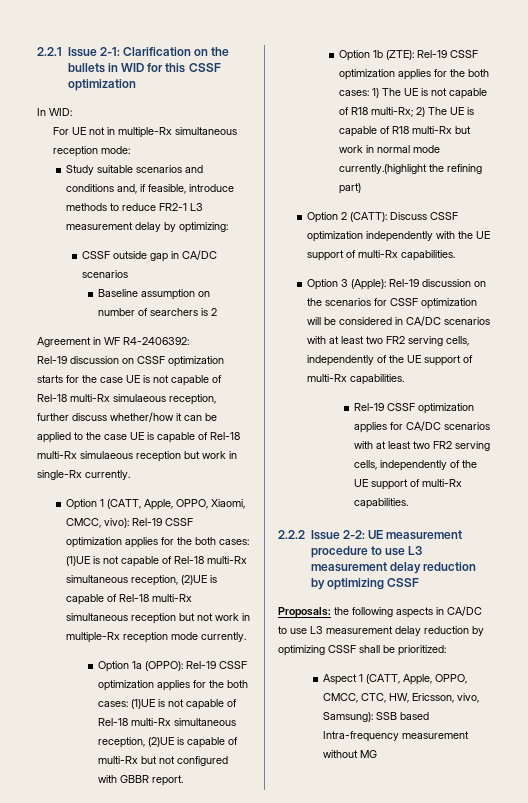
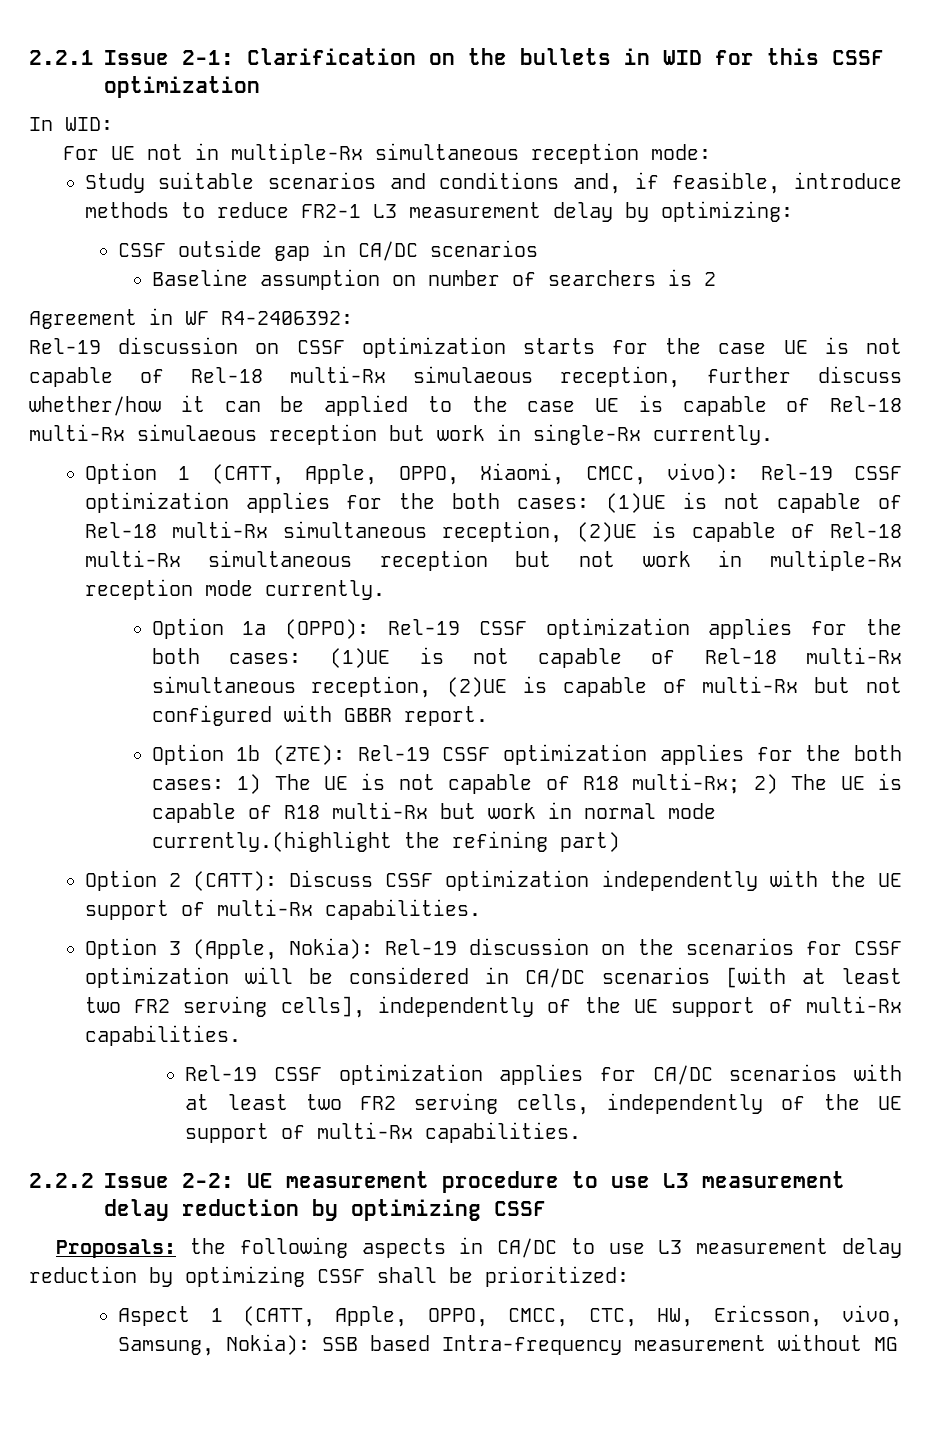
- Option 3 (Apple): Rel-19 discussion on the scenarios for CSSF optimization will be considered in CA/DC scenarios with at least two FR2 serving cells, independently of the UE support of multi-Rx capabilities.
+ Option 3 (Apple, Nokia): Rel-19 discussion on the scenarios for CSSF optimization will be considered in CA/DC scenarios [with at least two FR2 serving cells], independently of the UE support of multi-Rx capabilities.
- Aspect 1 (CATT, Apple, OPPO, CMCC, CTC, HW, Ericsson, vivo, Samsung): SSB based Intra-frequency measurement without MG
+ Aspect 1 (CATT, Apple, OPPO, CMCC, CTC, HW, Ericsson, vivo, Samsung, Nokia): SSB based Intra-frequency measurement without MG

